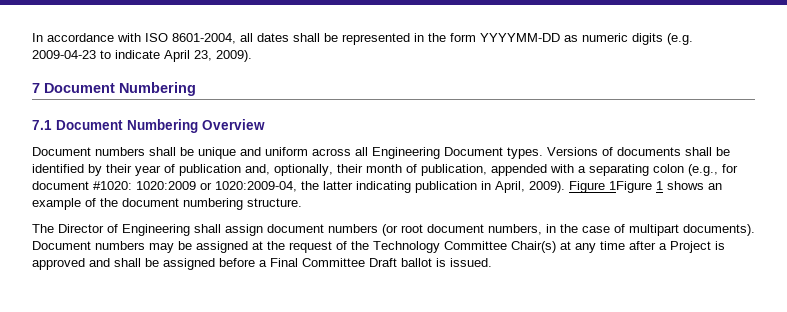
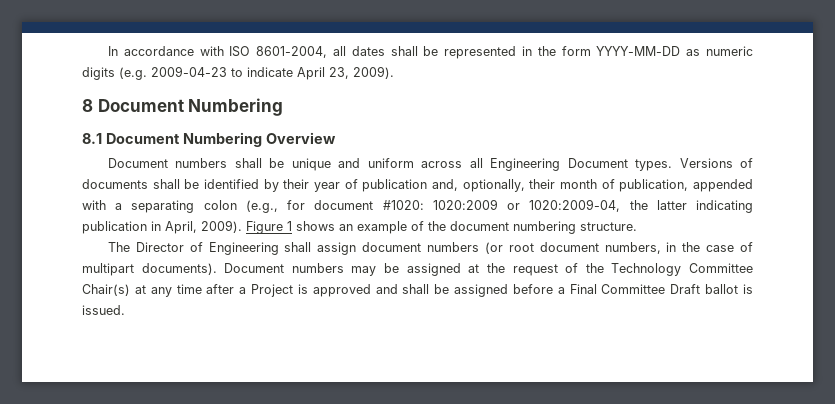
- In accordance with ISO 8601-2004, all dates shall be represented in the form YYYYMM-DD as numeric digits (e.g. 2009-04-23 to indicate April 23, 2009).
+ In accordance with ISO 8601-2004, all dates shall be represented in the form YYYY-MM-DD as numeric digits (e.g. 2009-04-23 to indicate April 23, 2009).
- 7 Document Numbering
+ 8 Document Numbering
- 7.1 Document Numbering Overview
+ 8.1 Document Numbering Overview
- Figure 1Figure 1 shows an example of the document numbering structure.
+ Figure 1 shows an example of the document numbering structure.

